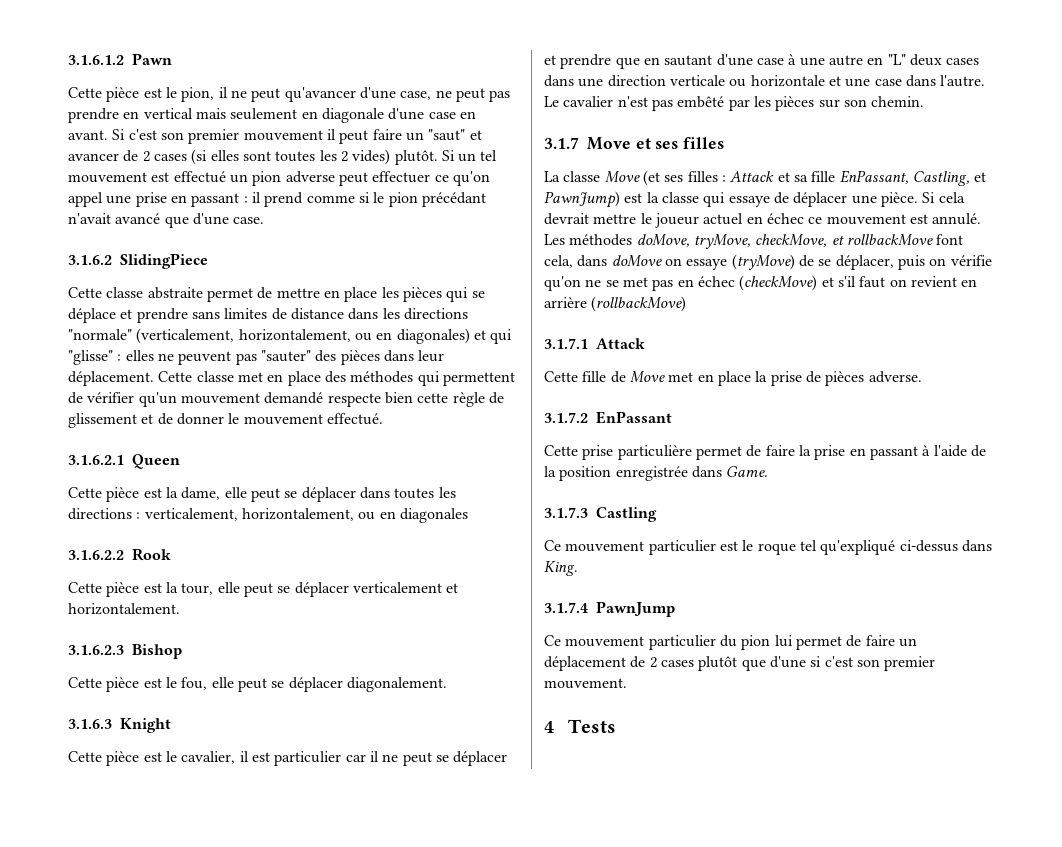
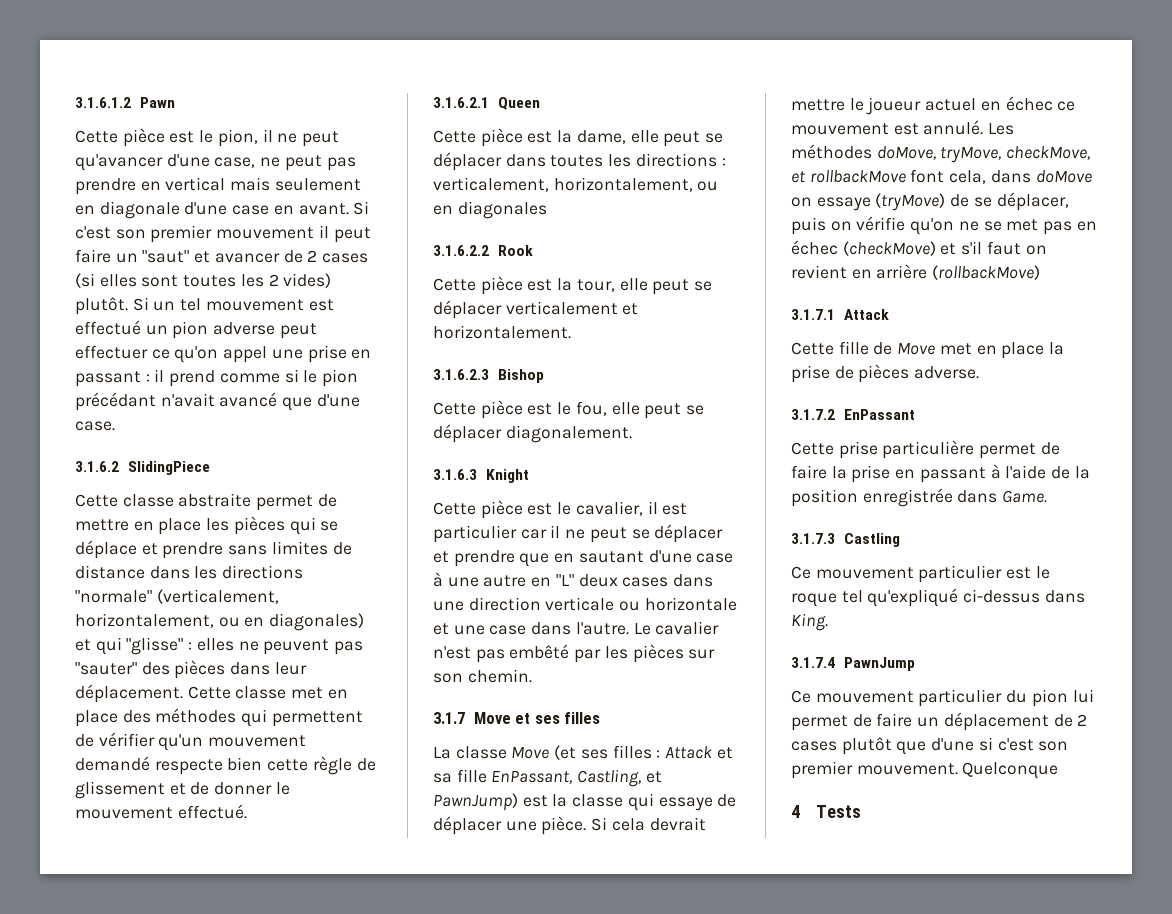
+ Quelconque

